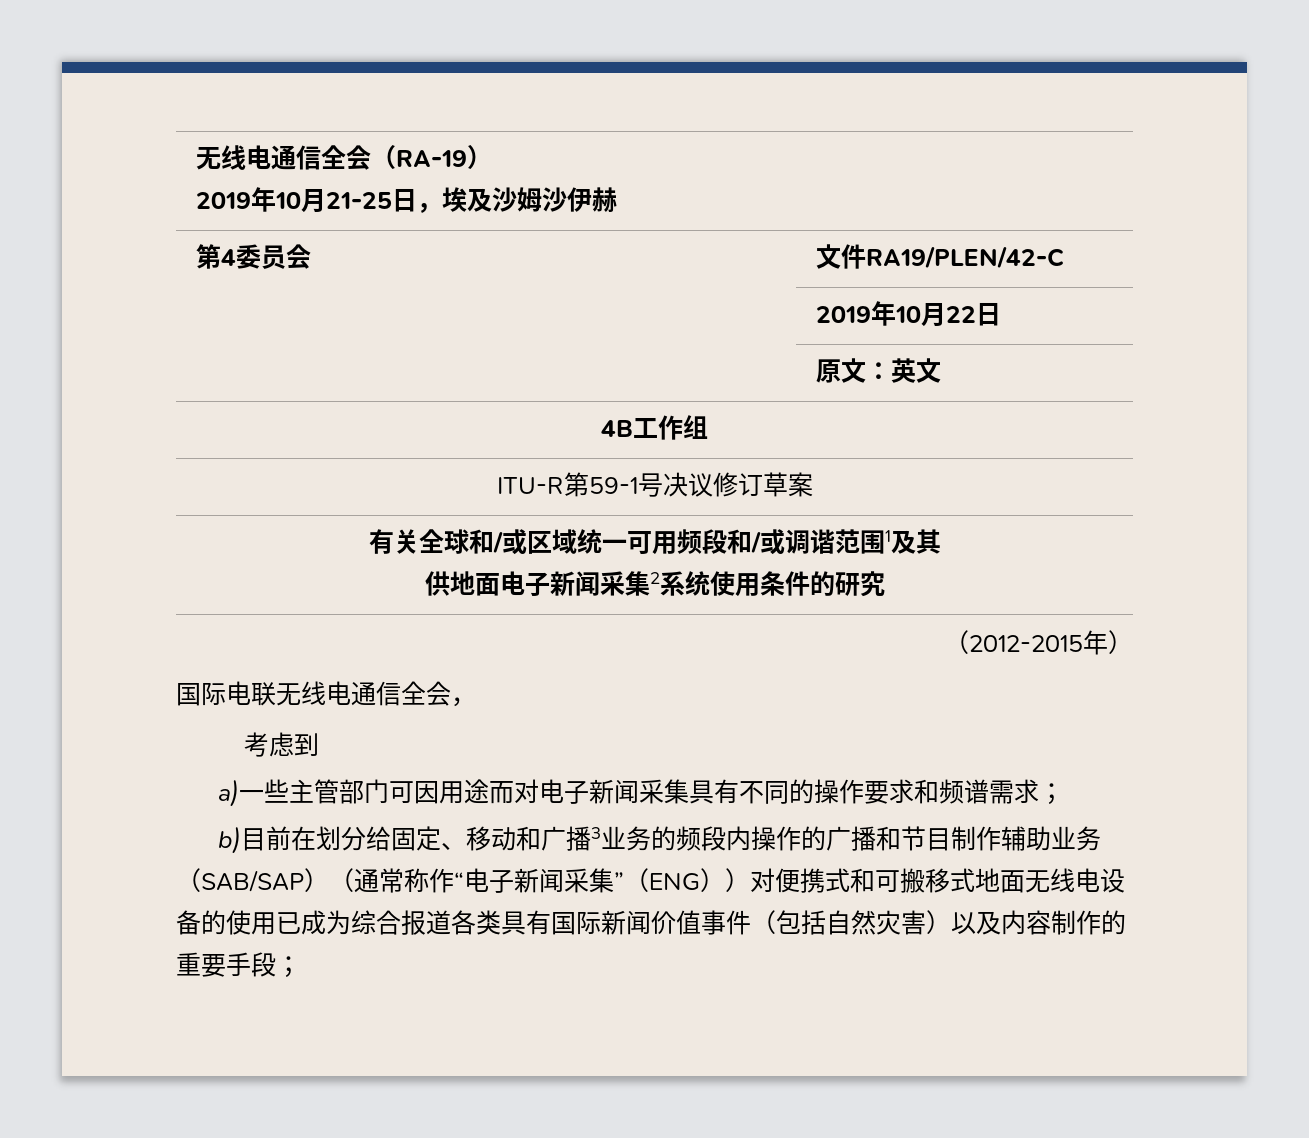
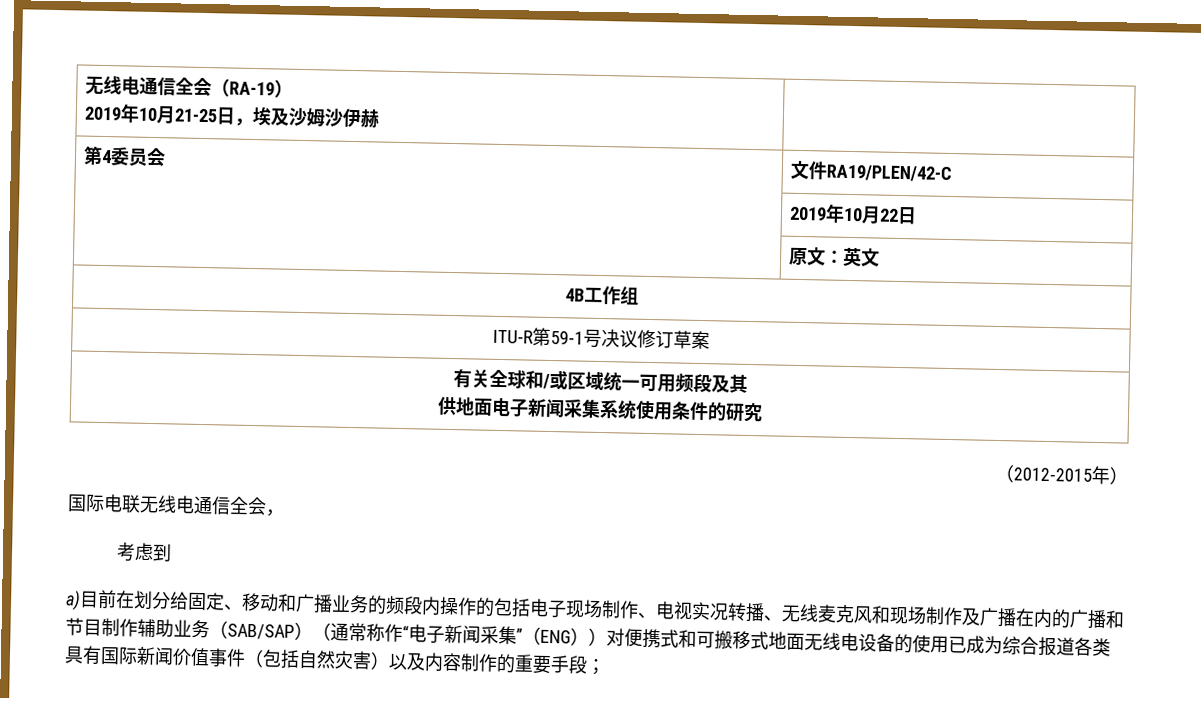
- 有关全球和/或区域统一可用频段和/或调谐范围1及其
- 供地面电子新闻采集2系统使用条件的研究
+ 有关全球和/或区域统一可用频段及其
+ 供地面电子新闻采集系统使用条件的研究
- a)一些主管部门可因用途而对电子新闻采集具有不同的操作要求和频谱需求；
- b)目前在划分给固定、移动和广播3业务的频段内操作的广播和节目制作辅助业务（SAB/SAP）（通常称作“电子新闻采集”（ENG））对便携式和可搬移式地面无线电设备的使用已成为综合报道各类具有国际新闻价值事件（包括自然灾害）以及内容制作的重要手段；
+ a)目前在划分给固定、移动和广播业务的频段内操作的包括电子现场制作、电视实况转播、无线麦克风和现场制作及广播在内的广播和节目制作辅助业务（SAB/SAP）（通常称作“电子新闻采集”（ENG））对便携式和可搬移式地面无线电设备的使用已成为综合报道各类具有国际新闻价值事件（包括自然灾害）以及内容制作的重要手段；

